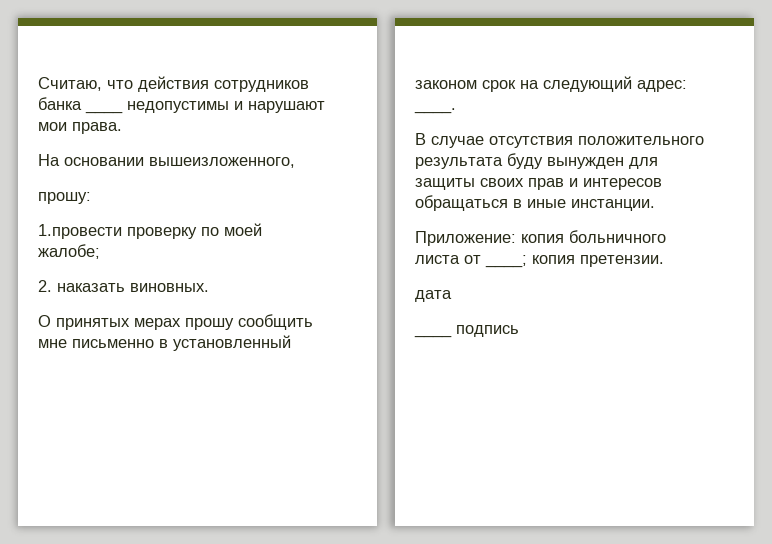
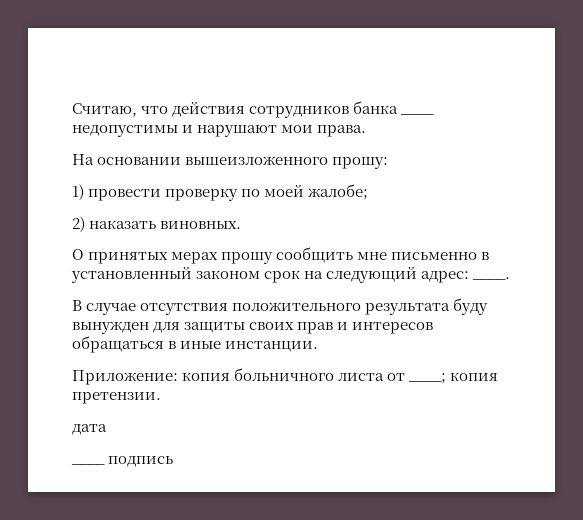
- На основании вышеизложенного,
- прошу:
+ На основании вышеизложенного прошу:
- 1.провести проверку по моей жалобе;
+ 1) провести проверку по моей жалобе;
- 2. наказать виновных.
+ 2) наказать виновных.

